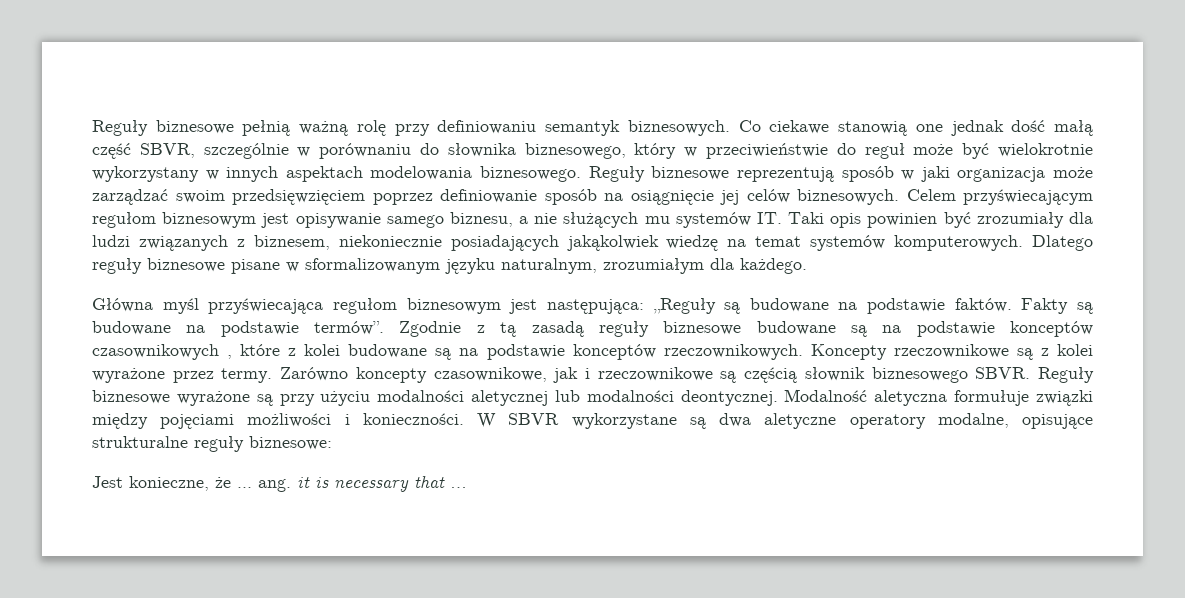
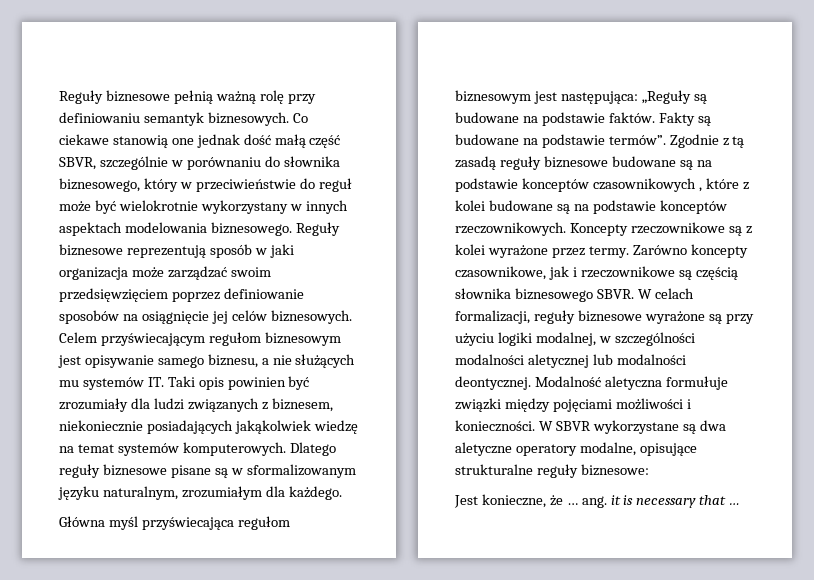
- Reguły biznesowe reprezentują sposób w jaki organizacja może zarządzać swoim przedsięwzięciem poprzez definiowanie sposób na osiągnięcie jej celów biznesowych.
+ Reguły biznesowe reprezentują sposób w jaki organizacja może zarządzać swoim przedsięwzięciem poprzez definiowanie sposobów na osiągnięcie jej celów biznesowych.
- Dlatego reguły biznesowe pisane w sformalizowanym języku naturalnym, zrozumiałym dla każdego.
+ Dlatego reguły biznesowe pisane są w sformalizowanym języku naturalnym, zrozumiałym dla każdego.
- Zarówno koncepty czasownikowe, jak i rzeczownikowe są częścią słownik biznesowego SBVR.
+ Zarówno koncepty czasownikowe, jak i rzeczownikowe są częścią słownika biznesowego SBVR.
- Reguły biznesowe wyrażone są przy użyciu modalności aletycznej lub modalności deontycznej.
+ W celach formalizacji, reguły biznesowe wyrażone są przy użyciu logiki modalnej, w szczególności modalności aletycznej lub modalności deontycznej.

